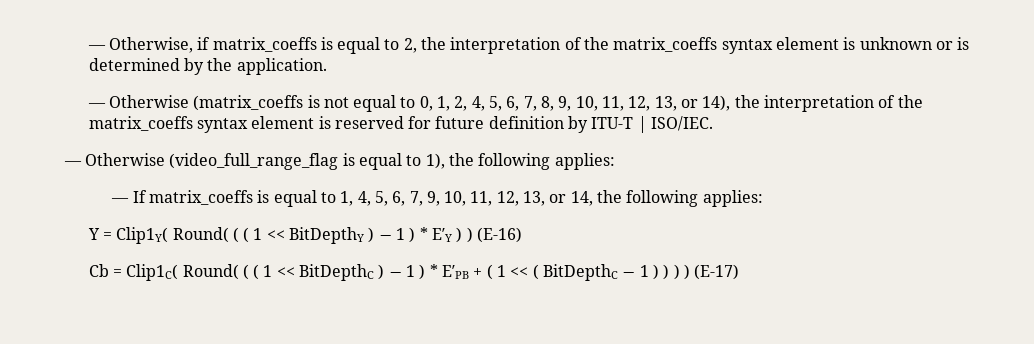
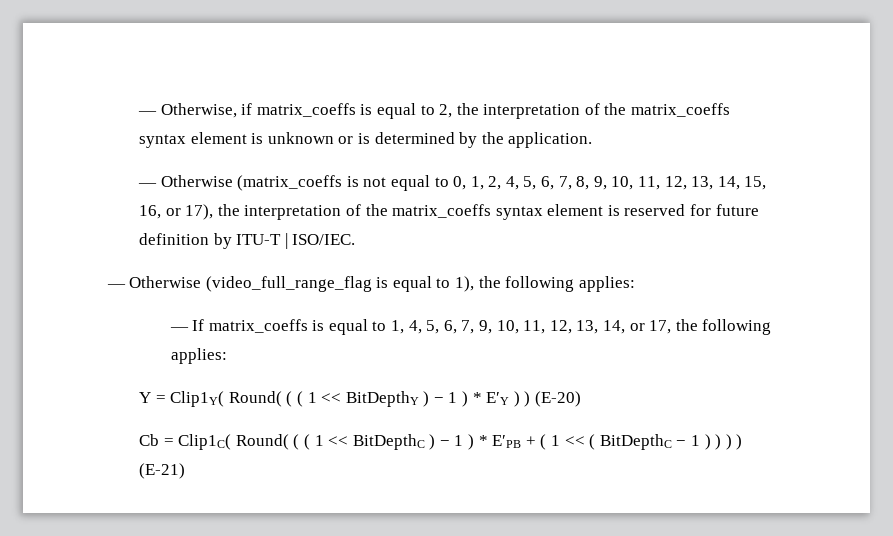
- — Otherwise (matrix_coeffs is not equal to 0, 1, 2, 4, 5, 6, 7, 8, 9, 10, 11, 12, 13, or 14), the interpretation of the matrix_coeffs syntax element is reserved for future definition by ITU-T | ISO/IEC.
+ — Otherwise (matrix_coeffs is not equal to 0, 1, 2, 4, 5, 6, 7, 8, 9, 10, 11, 12, 13, 14, 15, 16, or 17), the interpretation of the matrix_coeffs syntax element is reserved for future definition by ITU-T | ISO/IEC.
- — If matrix_coeffs is equal to 1, 4, 5, 6, 7, 9, 10, 11, 12, 13, or 14, the following applies:
+ — If matrix_coeffs is equal to 1, 4, 5, 6, 7, 9, 10, 11, 12, 13, 14, or 17, the following applies:
- Y = Clip1Y( Round( ( ( 1 << BitDepthY ) − 1 ) * E′Y ) ) (E-16)
+ Y = Clip1Y( Round( ( ( 1 << BitDepthY ) − 1 ) * E′Y ) ) (E-20)
- Cb = Clip1C( Round( ( ( 1 << BitDepthC ) − 1 ) * E′PB + ( 1 << ( BitDepthC − 1 ) ) ) ) (E-17)
+ Cb = Clip1C( Round( ( ( 1 << BitDepthC ) − 1 ) * E′PB + ( 1 << ( BitDepthC − 1 ) ) ) ) (E-21)

